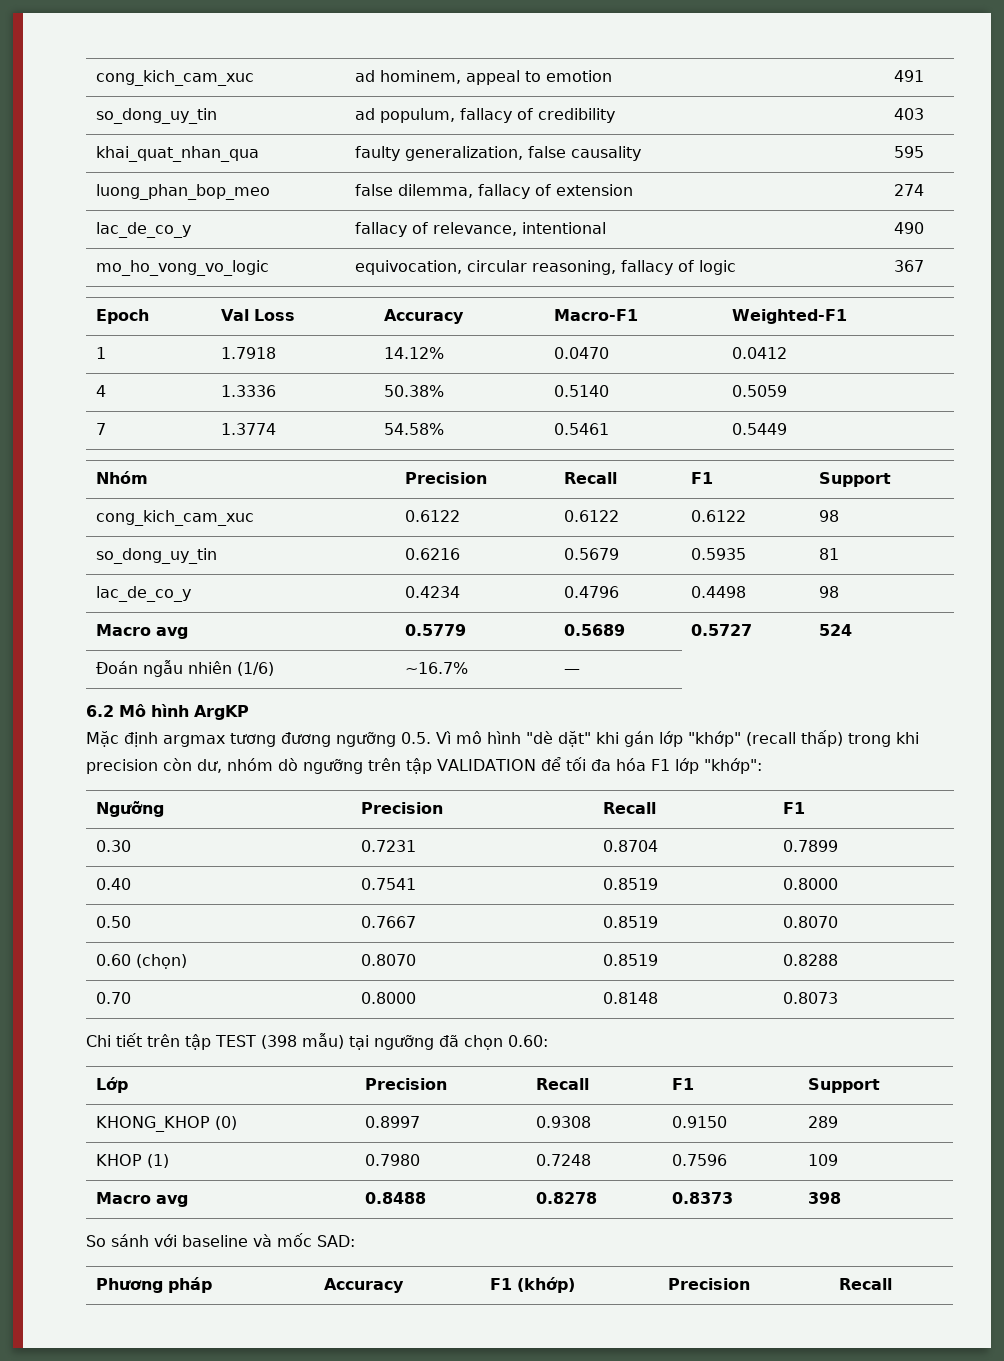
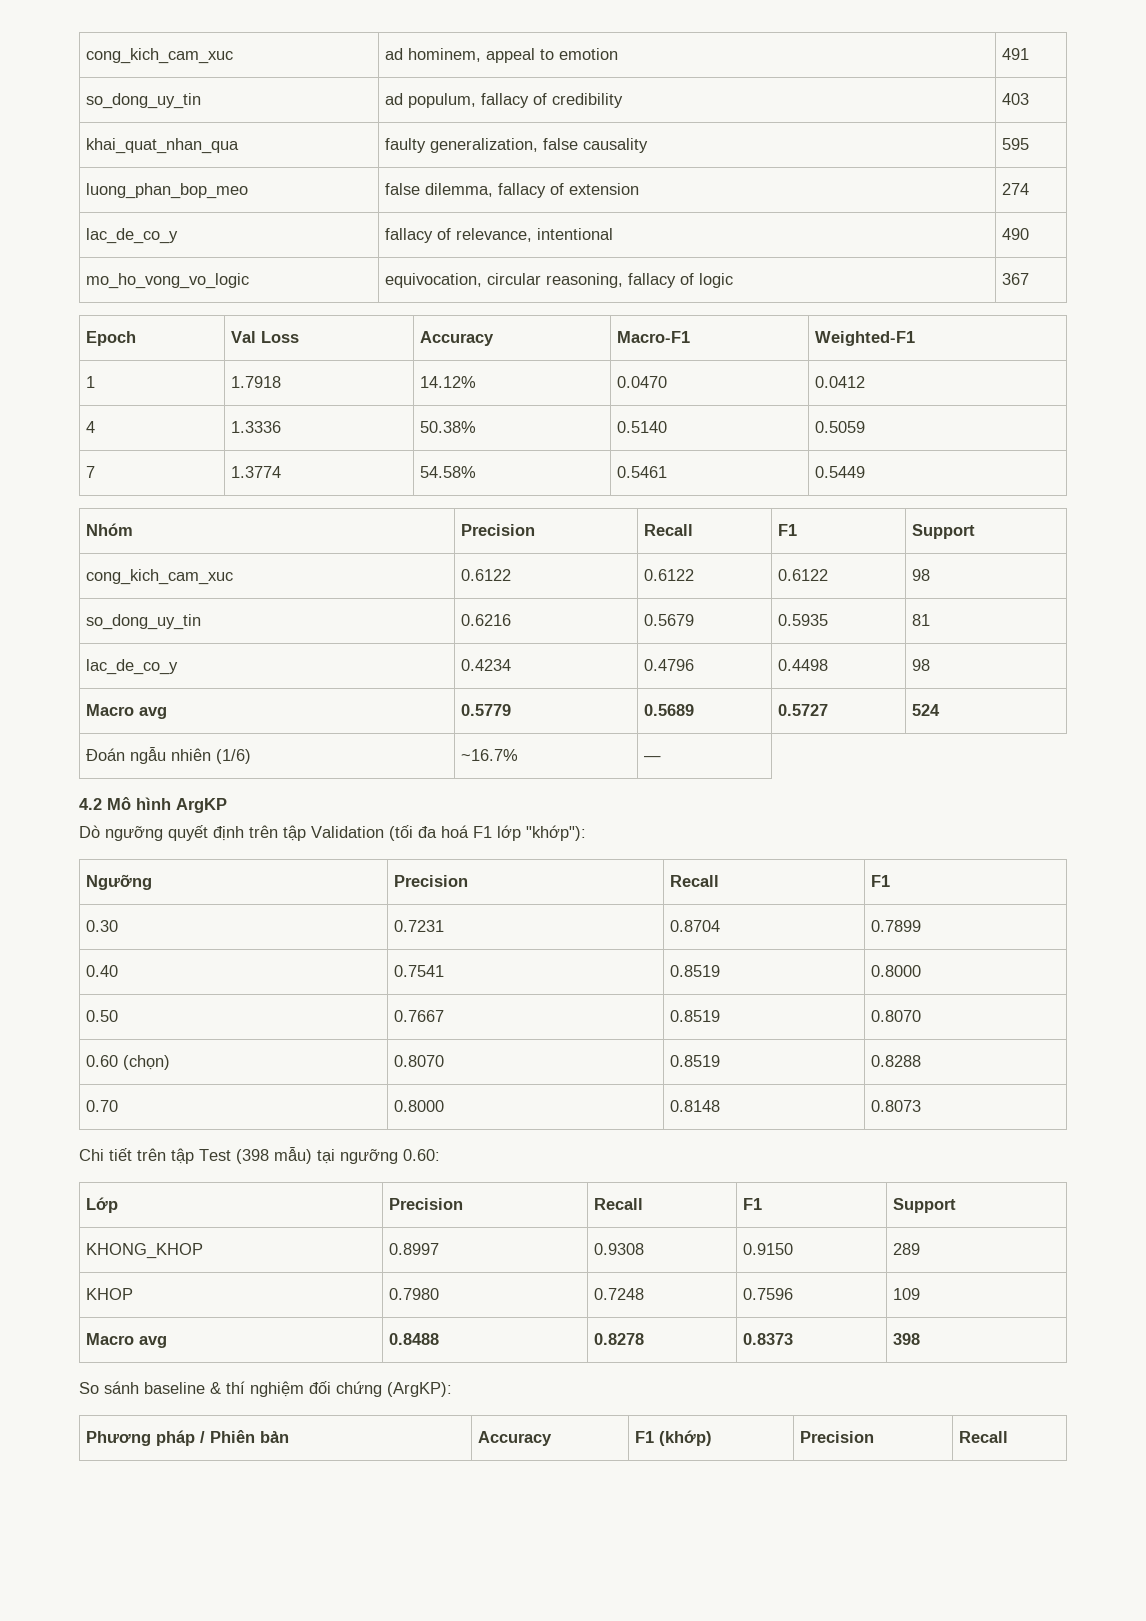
- 6.2 Mô hình ArgKP
+ 4.2 Mô hình ArgKP
- Mặc định argmax tương đương ngưỡng 0.5. Vì mô hình "dè dặt" khi gán lớp "khớp" (recall thấp) trong khi precision còn dư, nhóm dò ngưỡng trên tập VALIDATION để tối đa hóa F1 lớp "khớp":
+ Dò ngưỡng quyết định trên tập Validation (tối đa hoá F1 lớp "khớp"):
- Chi tiết trên tập TEST (398 mẫu) tại ngưỡng đã chọn 0.60:
+ Chi tiết trên tập Test (398 mẫu) tại ngưỡng 0.60:
- KHONG_KHOP (0) | 0.8997 | 0.9308 | 0.9150 | 289
+ KHONG_KHOP | 0.8997 | 0.9308 | 0.9150 | 289
- KHOP (1) | 0.7980 | 0.7248 | 0.7596 | 109
+ KHOP | 0.7980 | 0.7248 | 0.7596 | 109
- So sánh với baseline và mốc SAD:
+ So sánh baseline & thí nghiệm đối chứng (ArgKP):
- Phương pháp | Accuracy | F1 (khớp) | Precision | Recall
+ Phương pháp / Phiên bản | Accuracy | F1 (khớp) | Precision | Recall

